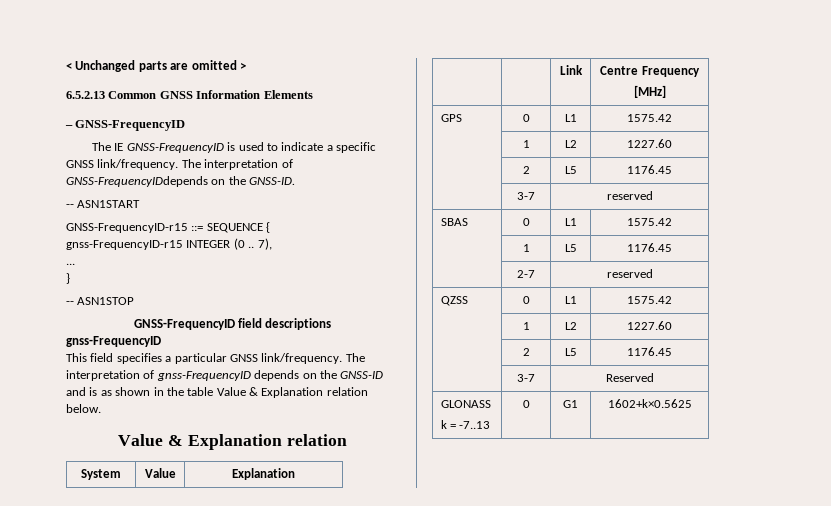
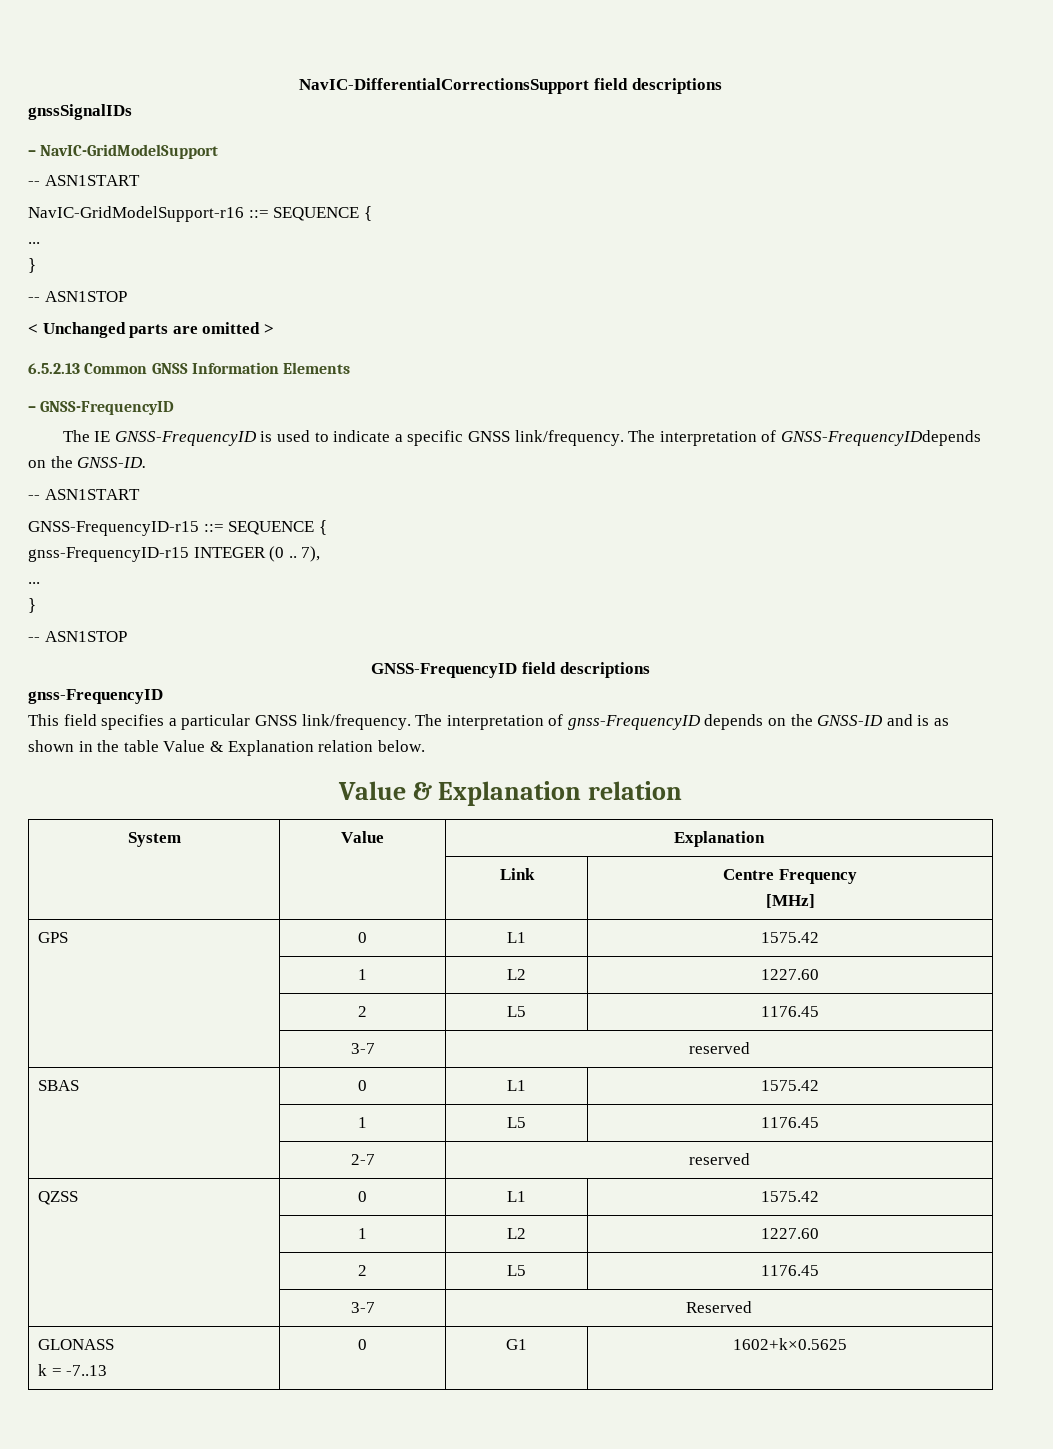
+ NavIC-DifferentialCorrectionsSupport field descriptions
+ gnssSignalIDs
+ – NavIC-GridModelSupport
+ -- ASN1START
+ NavIC-GridModelSupport-r16 ::= SEQUENCE {
+ ...
+ }
+ -- ASN1STOP

